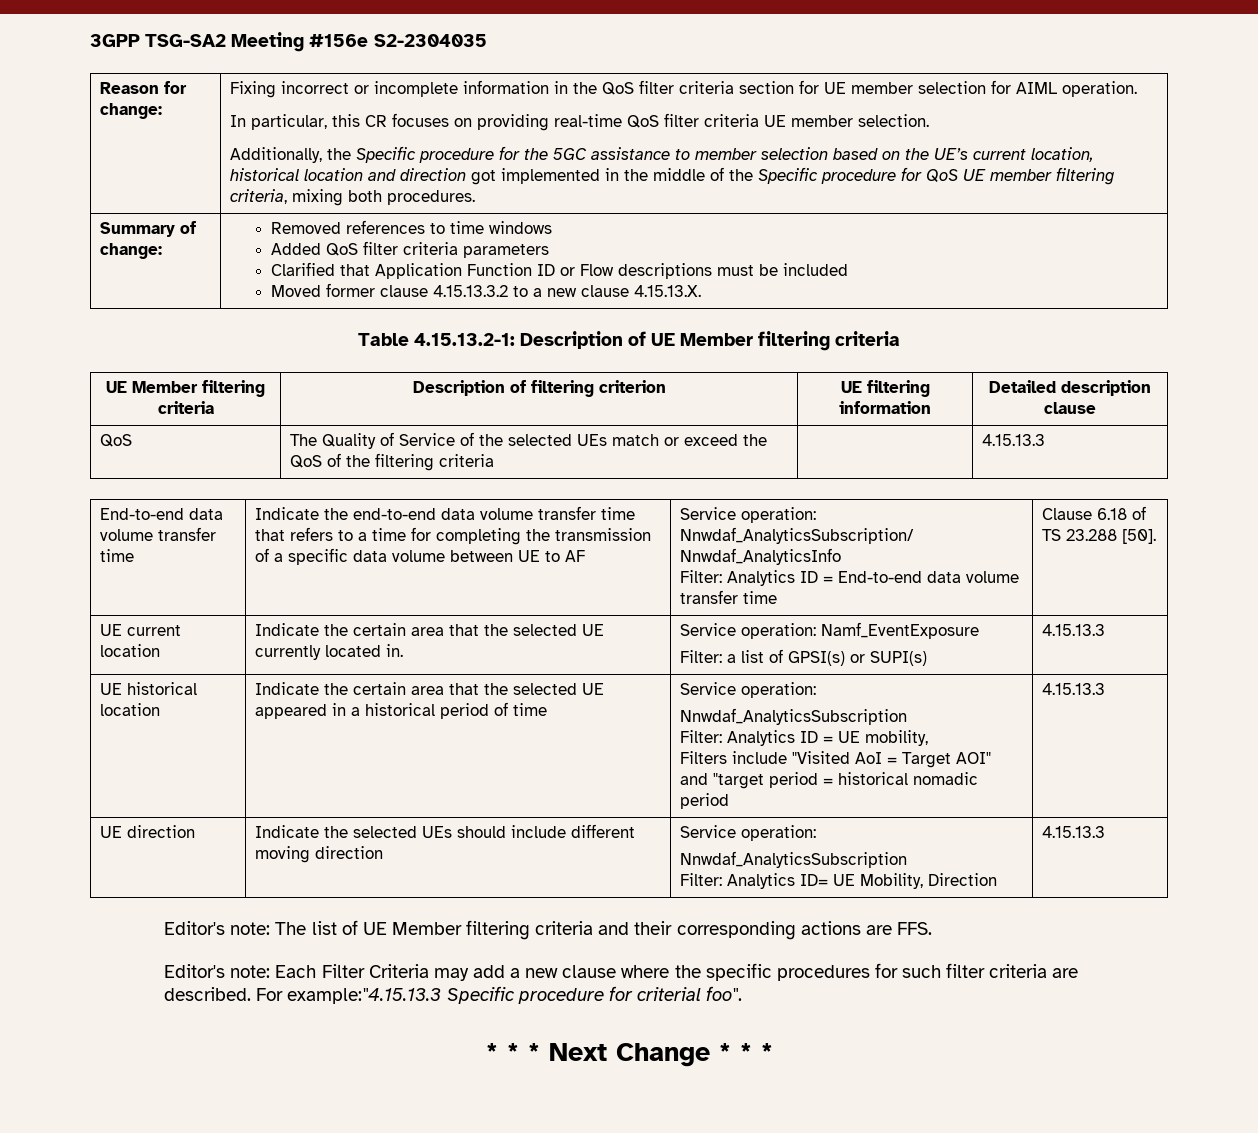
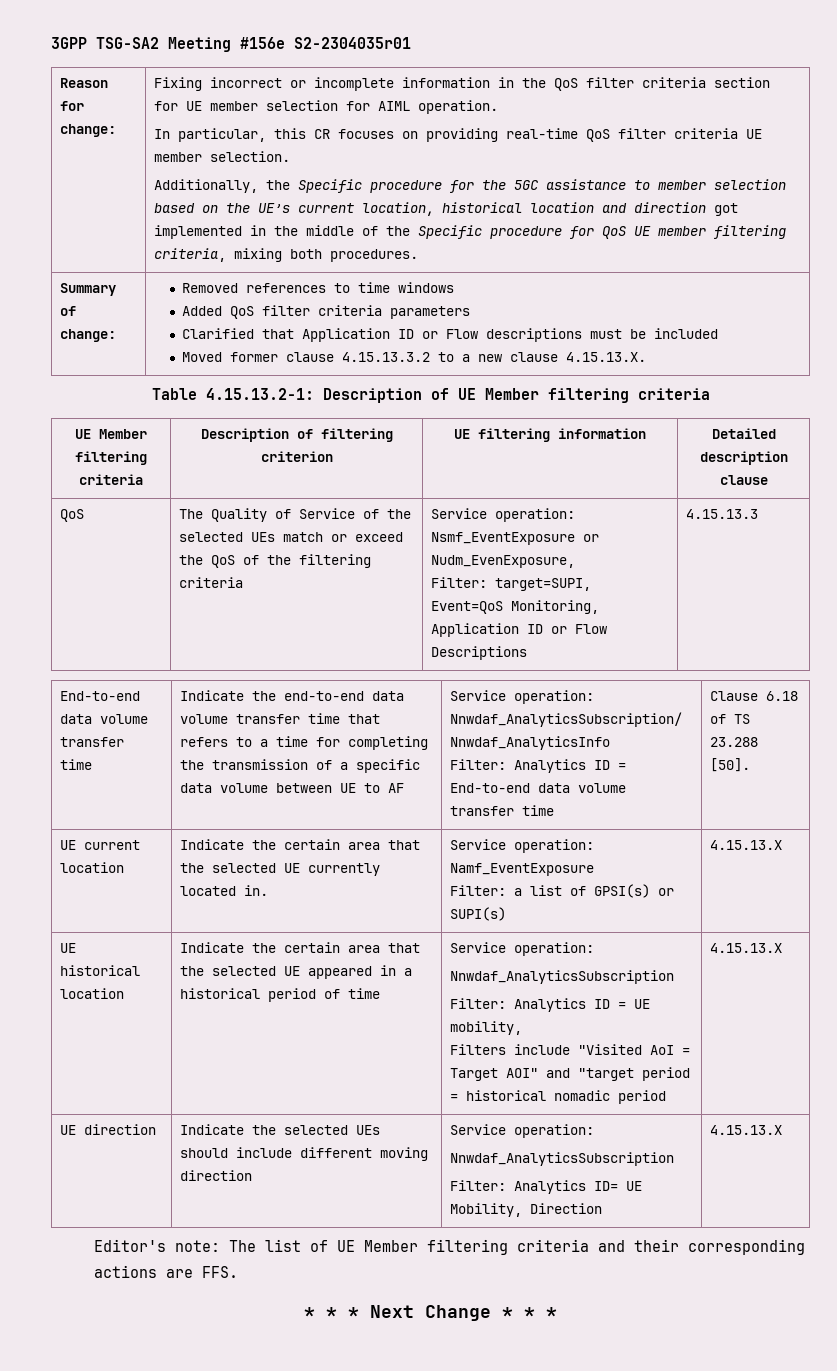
- 3GPP TSG-SA2 Meeting #156e S2-2304035
+ 3GPP TSG-SA2 Meeting #156e S2-2304035r01
  Summary of change: | Removed references to time windows
  Added QoS filter criteria parameters
- Clarified that Application Function ID or Flow descriptions must be included
+ Clarified that Application ID or Flow descriptions must be included
- QoS | The Quality of Service of the selected UEs match or exceed the QoS of the filtering criteria | | 4.15.13.3
+ QoS | The Quality of Service of the selected UEs match or exceed the QoS of the filtering criteria | Service operation: Nsmf_EventExposure or Nudm_EvenExposure,
+ Filter: target=SUPI, Event=QoS Monitoring, Application ID or Flow Descriptions | 4.15.13.3
  UE current location | Indicate the certain area that the selected UE currently located in. | Service operation: Namf_EventExposure
- Filter: a list of GPSI(s) or SUPI(s) | 4.15.13.3
+ Filter: a list of GPSI(s) or SUPI(s) | 4.15.13.X
- Filters include "Visited AoI = Target AOI" and "target period = historical nomadic period | 4.15.13.3
+ Filters include "Visited AoI = Target AOI" and "target period = historical nomadic period | 4.15.13.X
  UE direction | Indicate the selected UEs should include different moving direction | Service operation:
  Nnwdaf_AnalyticsSubscription
- Filter: Analytics ID= UE Mobility, Direction | 4.15.13.3
+ Filter: Analytics ID= UE Mobility, Direction | 4.15.13.X
- Editor's note: Each Filter Criteria may add a new clause where the specific procedures for such filter criteria are described. For example:"4.15.13.3 Specific procedure for criterial foo".

